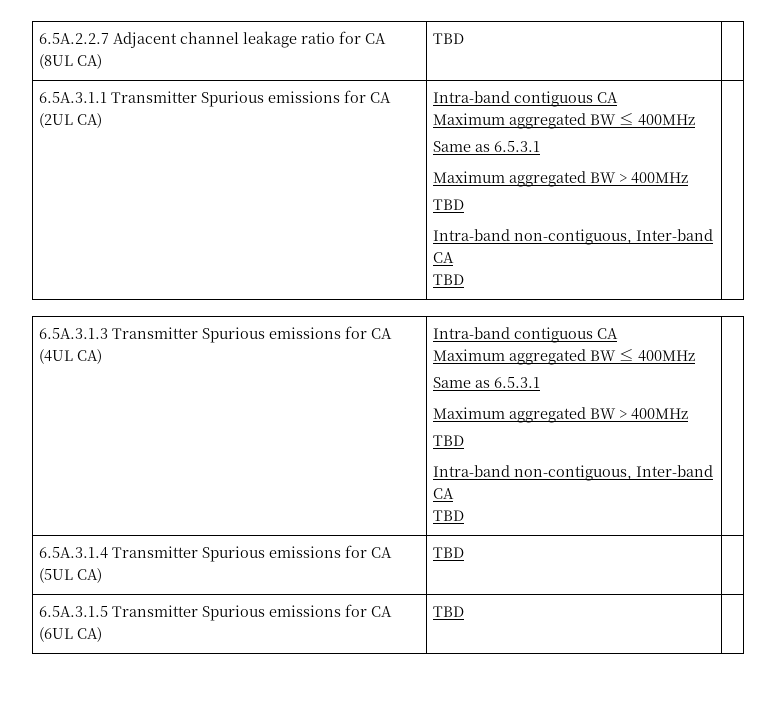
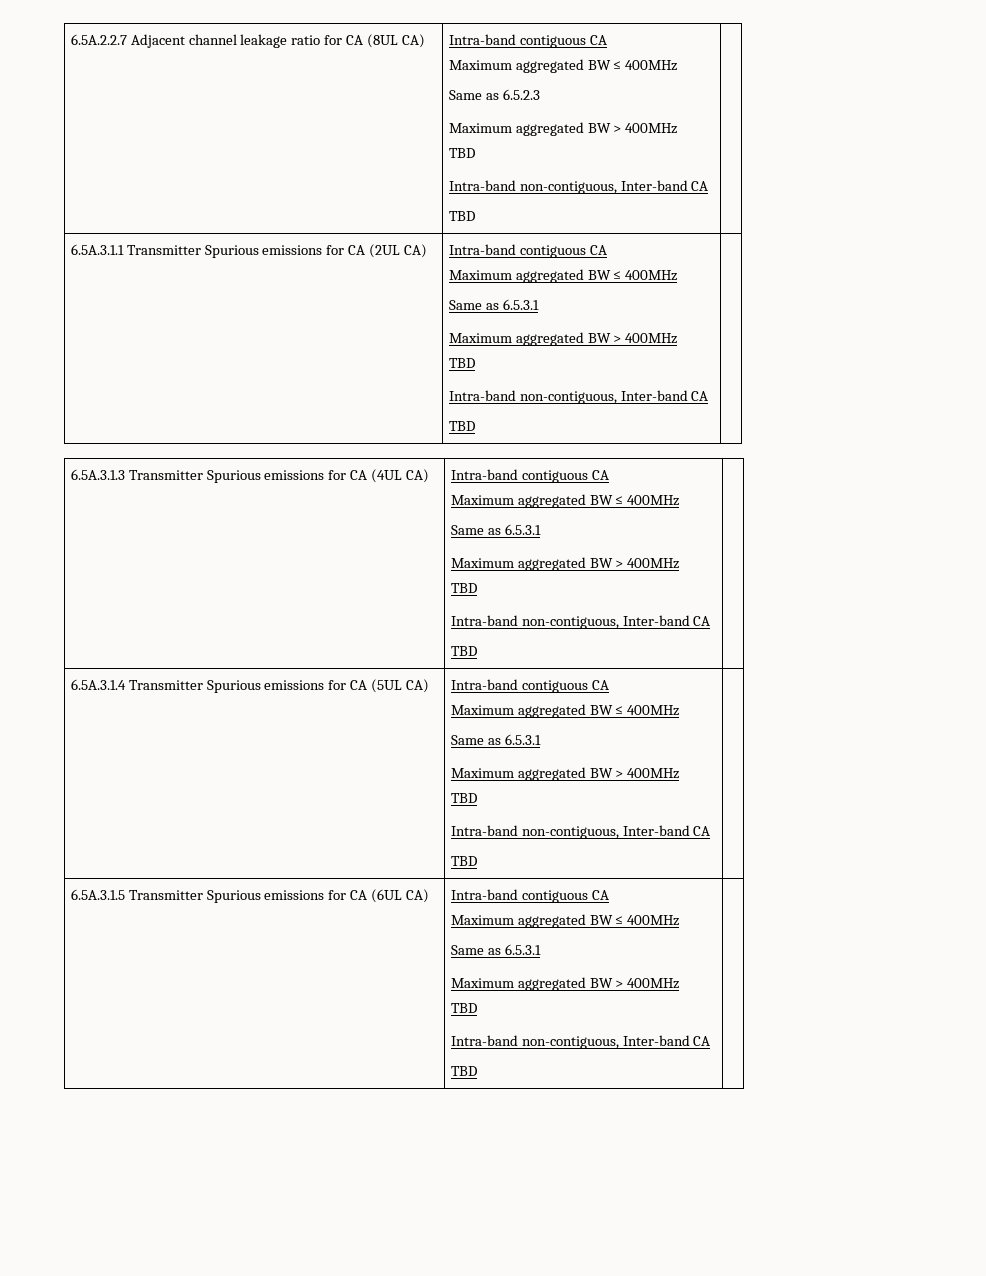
- 6.5A.2.2.7 Adjacent channel leakage ratio for CA (8UL CA) | TBD |
+ 6.5A.2.2.7 Adjacent channel leakage ratio for CA (8UL CA) | Intra-band contiguous CA
+ Maximum aggregated BW ≤ 400MHz
+ Same as 6.5.2.3
+ Maximum aggregated BW > 400MHz
+ TBD
+ Intra-band non-contiguous, Inter-band CA
+ TBD |
- 6.5A.3.1.4 Transmitter Spurious emissions for CA (5UL CA) | TBD |
+ 6.5A.3.1.4 Transmitter Spurious emissions for CA (5UL CA) | Intra-band contiguous CA
+ Maximum aggregated BW ≤ 400MHz
+ Same as 6.5.3.1
+ Maximum aggregated BW > 400MHz
+ TBD
+ Intra-band non-contiguous, Inter-band CA
+ TBD |
- 6.5A.3.1.5 Transmitter Spurious emissions for CA (6UL CA) | TBD |
+ 6.5A.3.1.5 Transmitter Spurious emissions for CA (6UL CA) | Intra-band contiguous CA
+ Maximum aggregated BW ≤ 400MHz
+ Same as 6.5.3.1
+ Maximum aggregated BW > 400MHz
+ TBD
+ Intra-band non-contiguous, Inter-band CA
+ TBD |

